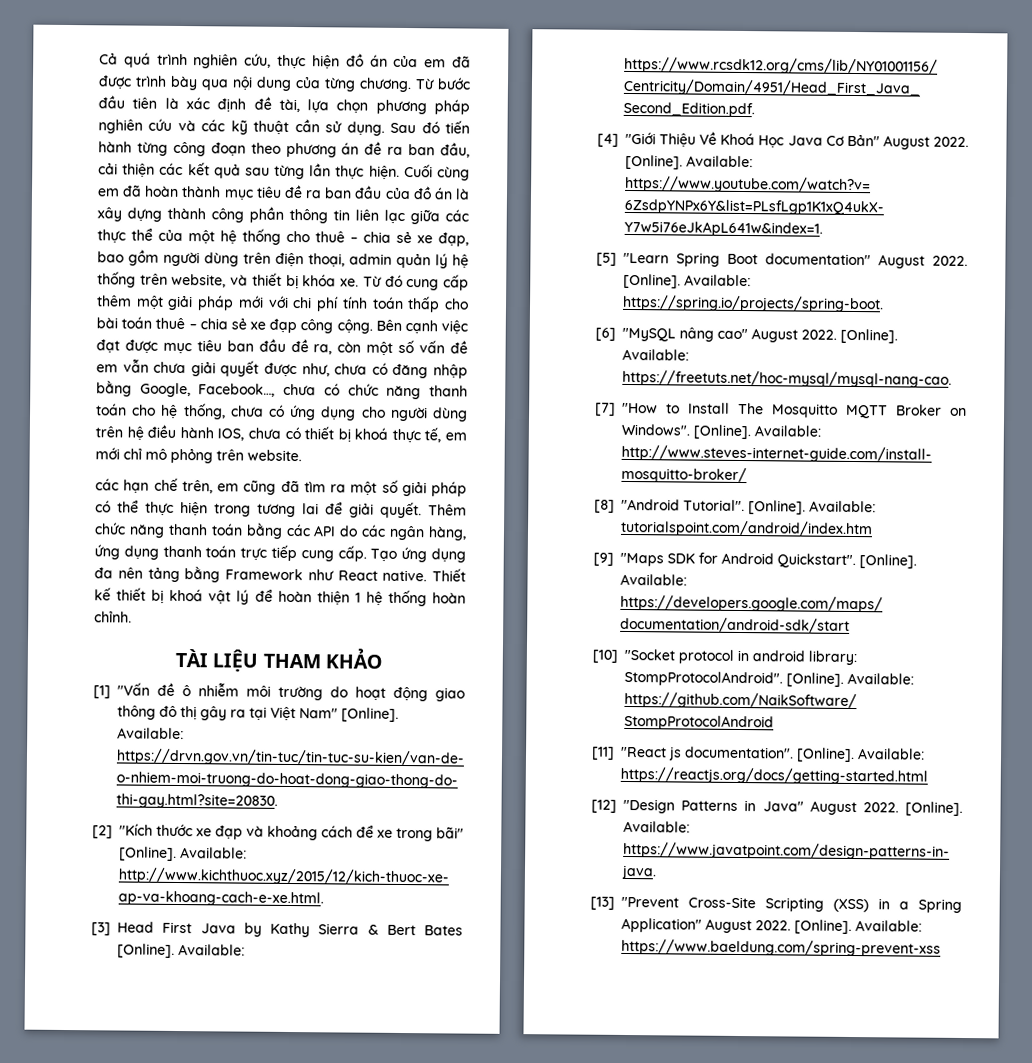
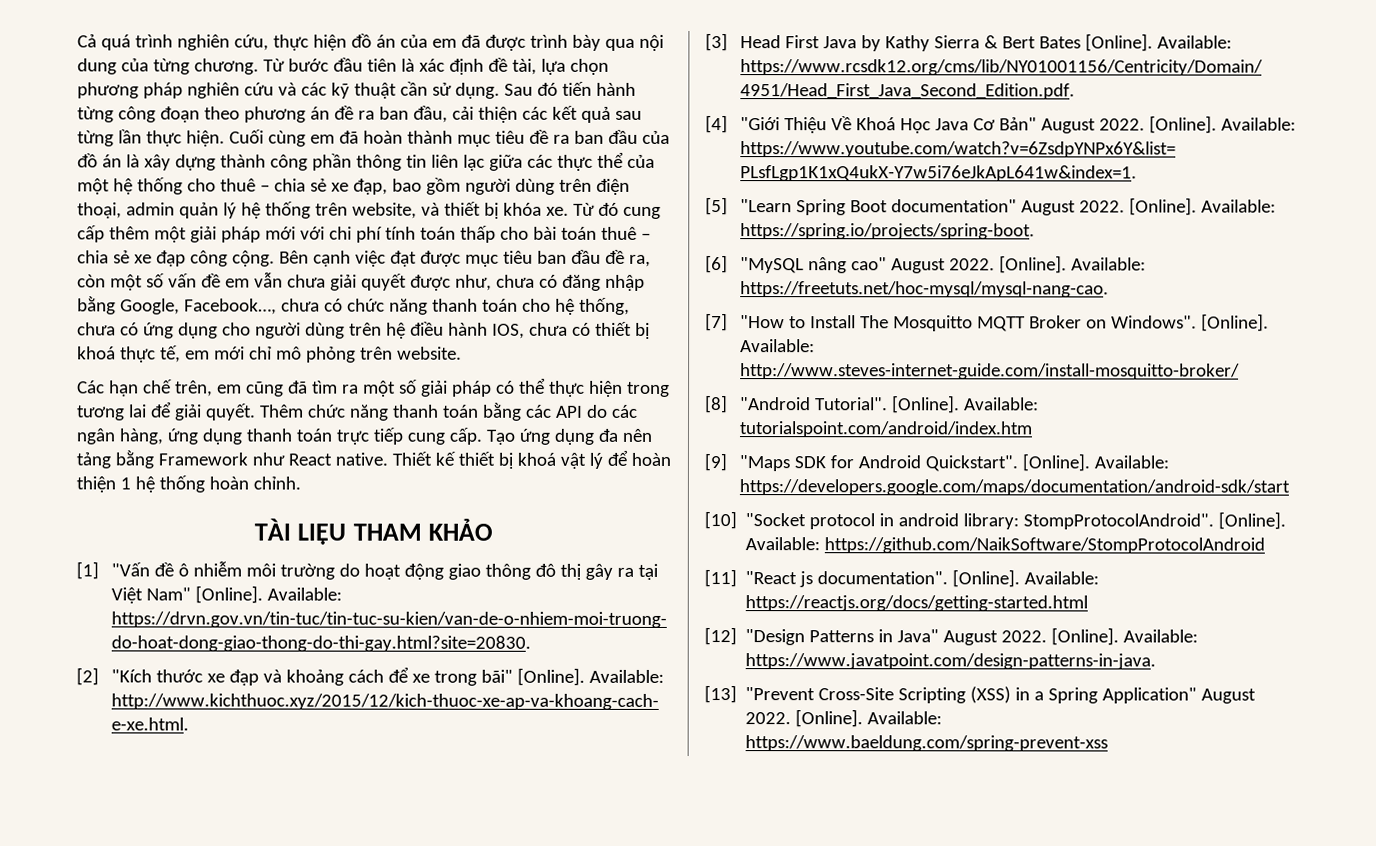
- các hạn chế trên, em cũng đã tìm ra một số giải pháp có thể thực hiện trong tương lai để giải quyết.
+ Các hạn chế trên, em cũng đã tìm ra một số giải pháp có thể thực hiện trong tương lai để giải quyết.

